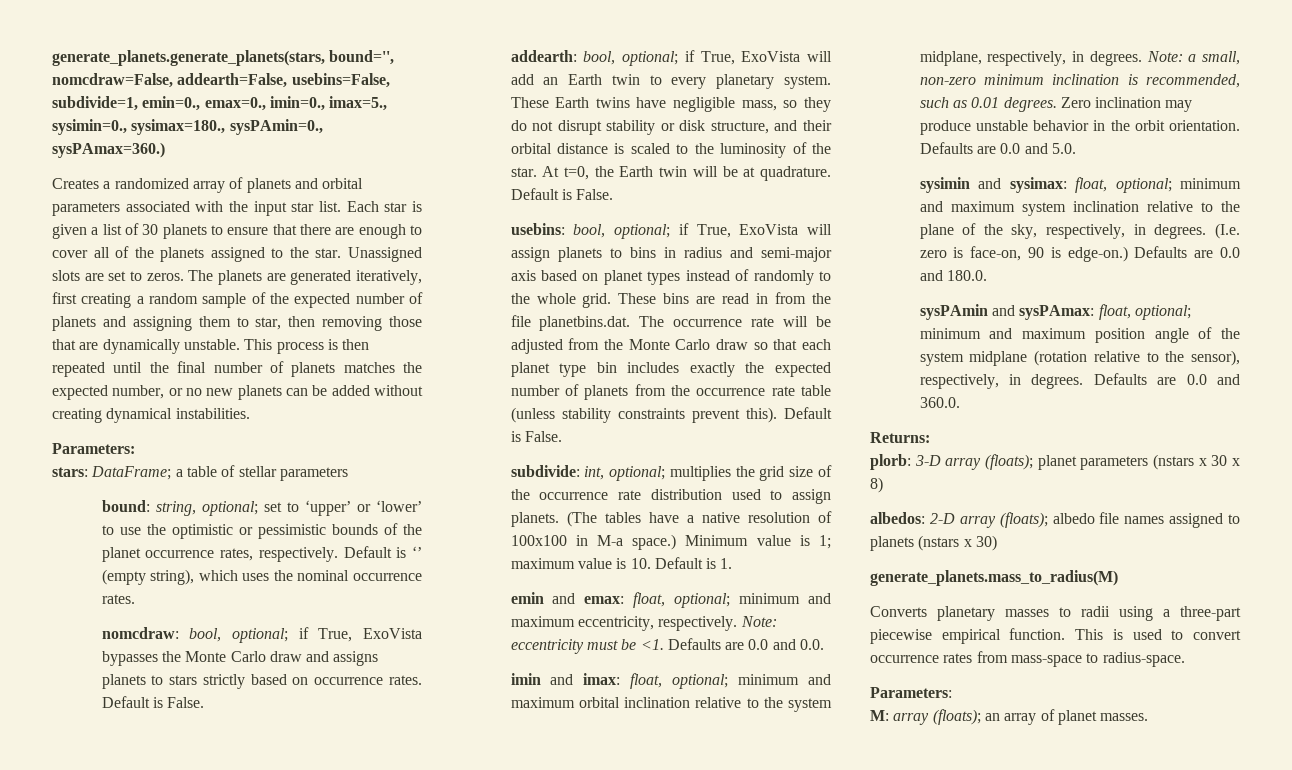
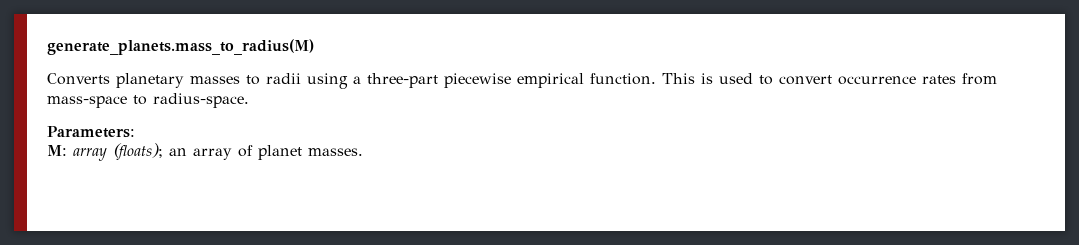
- generate_planets.generate_planets(stars, bound='', nomcdraw=False, addearth=False, usebins=False, subdivide=1, emin=0., emax=0., imin=0., imax=5., sysimin=0., sysimax=180., sysPAmin=0., sysPAmax=360.)
- Creates a randomized array of planets and orbital parameters associated with the input star list. Each star is given a list of 30 planets to ensure that there are enough to cover all of the planets assigned to the star. Unassigned slots are set to zeros. The planets are generated iteratively, first creating a random sample of the expected number of planets and assigning them to star, then removing those that are dynamically unstable. This process is then repeated until the final number of planets matches the expected number, or no new planets can be added without creating dynamical instabilities.
- Parameters:
- stars: DataFrame; a table of stellar parameters
- bound: string, optional; set to ‘upper’ or ‘lower’ to use the optimistic or pessimistic bounds of the planet occurrence rates, respectively. Default is ‘’ (empty string), which uses the nominal occurrence rates.
- nomcdraw: bool, optional; if True, ExoVista bypasses the Monte Carlo draw and assigns planets to stars strictly based on occurrence rates. Default is False.
- addearth: bool, optional; if True, ExoVista will add an Earth twin to every planetary system. These Earth twins have negligible mass, so they do not disrupt stability or disk structure, and their orbital distance is scaled to the luminosity of the star. At t=0, the Earth twin will be at quadrature. Default is False.
- usebins: bool, optional; if True, ExoVista will assign planets to bins in radius and semi-major axis based on planet types instead of randomly to the whole grid. These bins are read in from the file planetbins.dat. The occurrence rate will be adjusted from the Monte Carlo draw so that each planet type bin includes exactly the expected number of planets from the occurrence rate table (unless stability constraints prevent this). Default is False.
- subdivide: int, optional; multiplies the grid size of the occurrence rate distribution used to assign planets. (The tables have a native resolution of 100x100 in M-a space.) Minimum value is 1; maximum value is 10. Default is 1.
- emin and emax: float, optional; minimum and maximum eccentricity, respectively. Note: eccentricity must be <1. Defaults are 0.0 and 0.0.
- imin and imax: float, optional; minimum and maximum orbital inclination relative to the system midplane, respectively, in degrees. Note: a small, non-zero minimum inclination is recommended, such as 0.01 degrees. Zero inclination may produce unstable behavior in the orbit orientation. Defaults are 0.0 and 5.0.
- sysimin and sysimax: float, optional; minimum and maximum system inclination relative to the plane of the sky, respectively, in degrees. (I.e. zero is face-on, 90 is edge-on.) Defaults are 0.0 and 180.0.
- sysPAmin and sysPAmax: float, optional; minimum and maximum position angle of the system midplane (rotation relative to the sensor), respectively, in degrees. Defaults are 0.0 and 360.0.
- Returns:
- plorb: 3-D array (floats); planet parameters (nstars x 30 x 8)
- albedos: 2-D array (floats); albedo file names assigned to planets (nstars x 30)

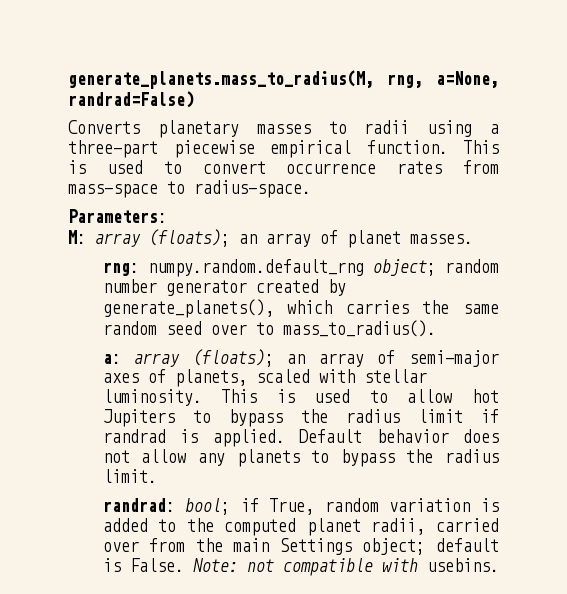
- generate_planets.mass_to_radius(M)
+ generate_planets.mass_to_radius(M, rng, a=None, randrad=False)
+ rng: numpy.random.default_rng object; random number generator created by generate_planets(), which carries the same random seed over to mass_to_radius().
+ a: array (floats); an array of semi-major axes of planets, scaled with stellar luminosity. This is used to allow hot Jupiters to bypass the radius limit if randrad is applied. Default behavior does not allow any planets to bypass the radius limit.
+ randrad: bool; if True, random variation is added to the computed planet radii, carried over from the main Settings object; default is False. Note: not compatible with usebins.

